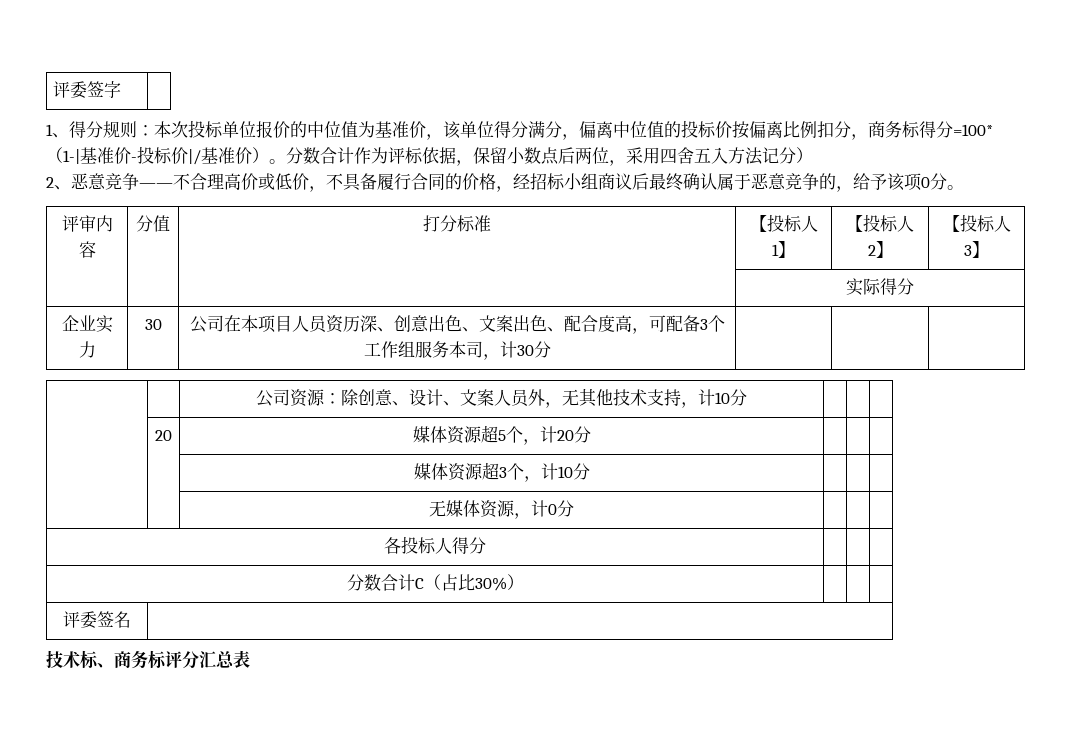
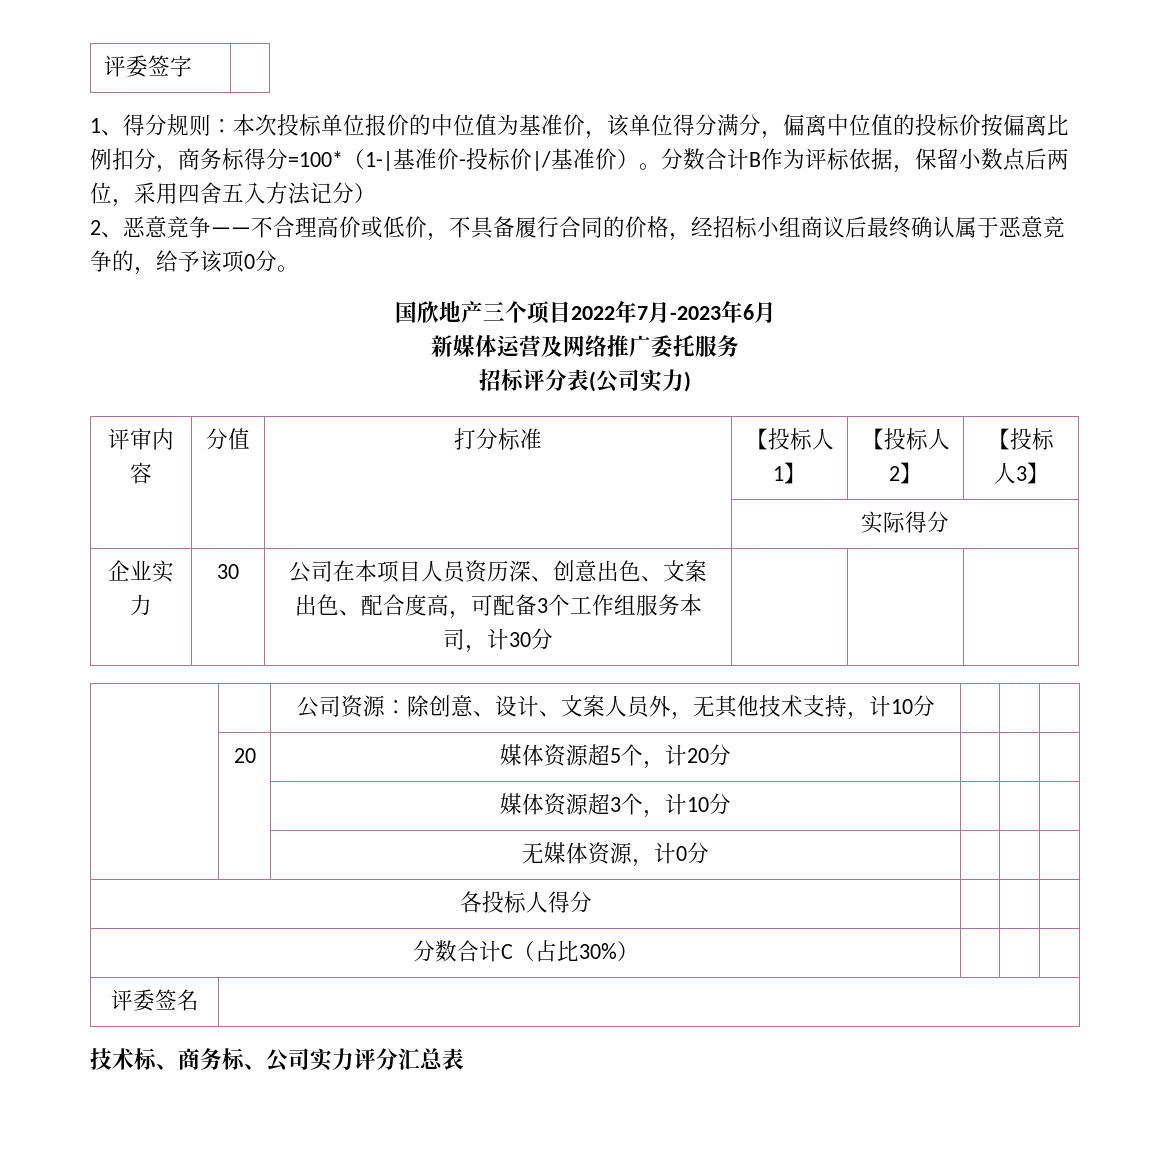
- 分数合计作为评标依据，保留小数点后两位，采用四舍五入方法记分）
+ 分数合计B作为评标依据，保留小数点后两位，采用四舍五入方法记分）
+ 国欣地产三个项目2022年7月-2023年6月
+ 新媒体运营及网络推广委托服务
+ 招标评分表(公司实力)
- 技术标、商务标评分汇总表
+ 技术标、商务标、公司实力评分汇总表

